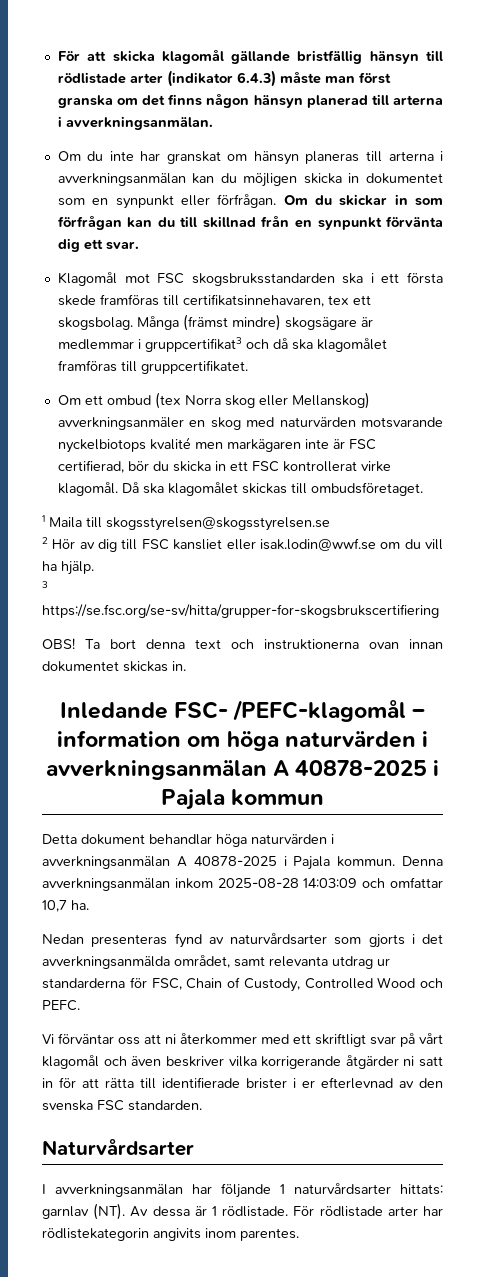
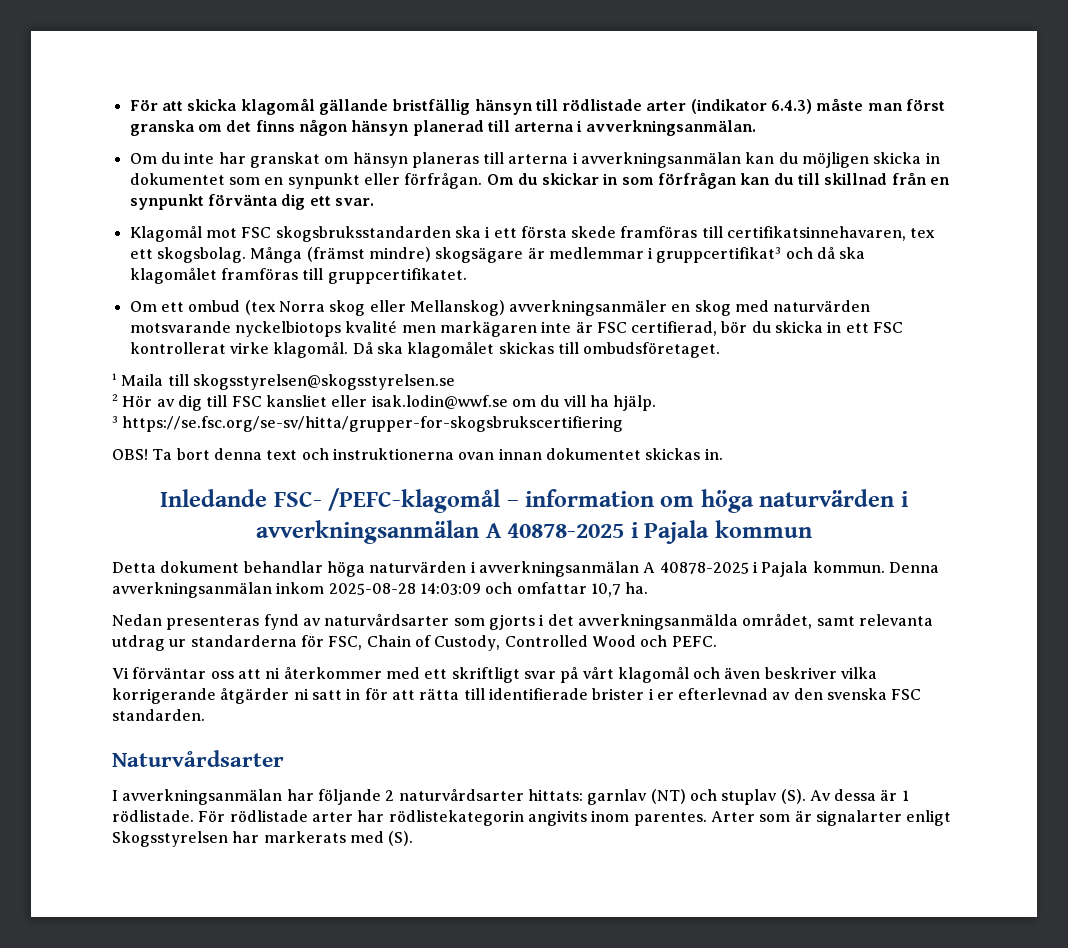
- I avverkningsanmälan har följande 1 naturvårdsarter hittats: garnlav (NT). Av dessa är 1 rödlistade.
+ I avverkningsanmälan har följande 2 naturvårdsarter hittats: garnlav (NT) och stuplav (S). Av dessa är 1 rödlistade.
+ Arter som är signalarter enligt Skogsstyrelsen har markerats med (S).

